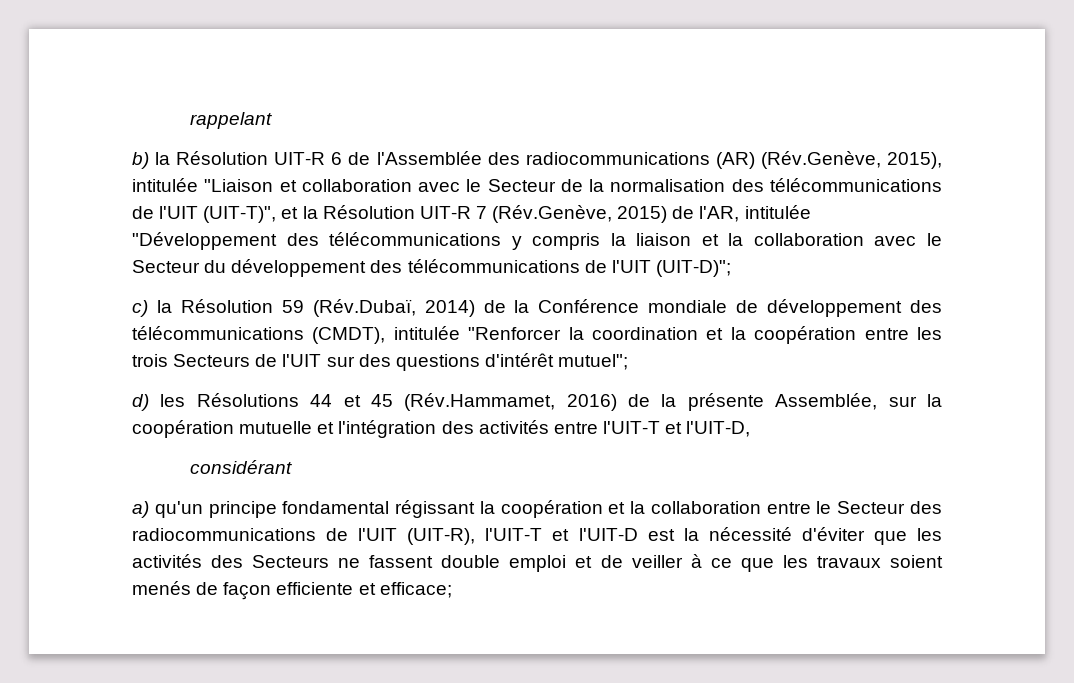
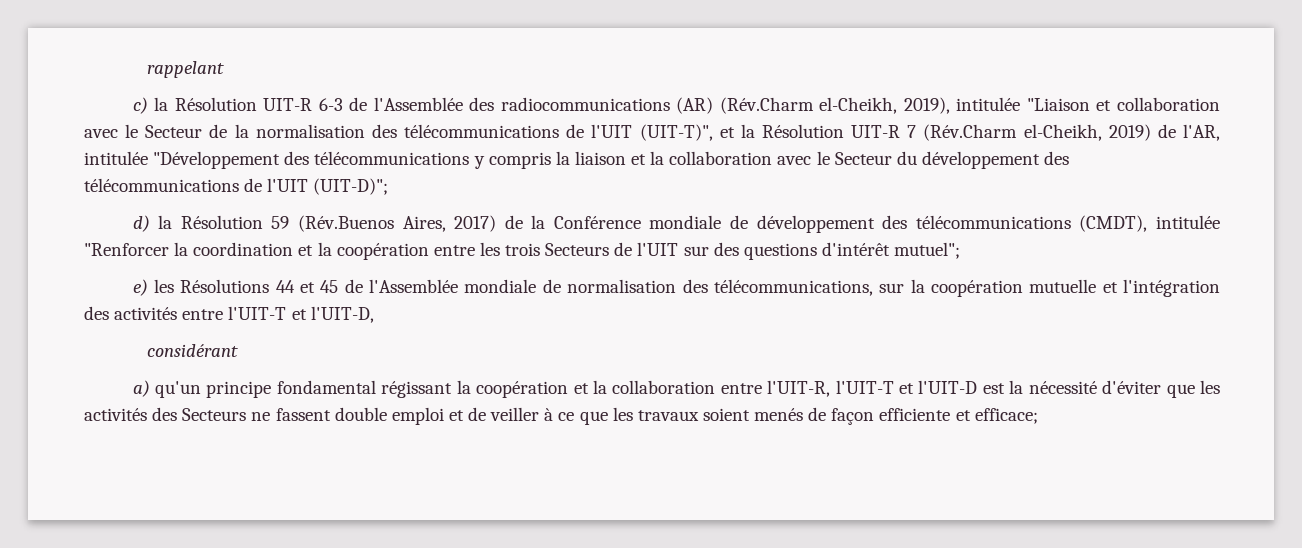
- b) la Résolution UIT-R 6 de l'Assemblée des radiocommunications (AR) (Rév.Genève, 2015), intitulée "Liaison et collaboration avec le Secteur de la normalisation des télécommunications de l'UIT (UIT-T)", et la Résolution UIT-R 7 (Rév.Genève, 2015) de l'AR, intitulée "Développement des télécommunications y compris la liaison et la collaboration avec le Secteur du développement des télécommunications de l'UIT (UIT-D)";
+ c) la Résolution UIT-R 6-3 de l'Assemblée des radiocommunications (AR) (Rév.Charm el-Cheikh, 2019), intitulée "Liaison et collaboration avec le Secteur de la normalisation des télécommunications de l'UIT (UIT-T)", et la Résolution UIT-R 7 (Rév.Charm el-Cheikh, 2019) de l'AR, intitulée "Développement des télécommunications y compris la liaison et la collaboration avec le Secteur du développement des télécommunications de l'UIT (UIT-D)";
- c) la Résolution 59 (Rév.Dubaï, 2014) de la Conférence mondiale de développement des télécommunications (CMDT), intitulée "Renforcer la coordination et la coopération entre les trois Secteurs de l'UIT sur des questions d'intérêt mutuel";
+ d) la Résolution 59 (Rév.Buenos Aires, 2017) de la Conférence mondiale de développement des télécommunications (CMDT), intitulée "Renforcer la coordination et la coopération entre les trois Secteurs de l'UIT sur des questions d'intérêt mutuel";
- d) les Résolutions 44 et 45 (Rév.Hammamet, 2016) de la présente Assemblée, sur la coopération mutuelle et l'intégration des activités entre l'UIT-T et l'UIT-D,
+ e) les Résolutions 44 et 45 de l'Assemblée mondiale de normalisation des télécommunications, sur la coopération mutuelle et l'intégration des activités entre l'UIT-T et l'UIT-D,
- a) qu'un principe fondamental régissant la coopération et la collaboration entre le Secteur des radiocommunications de l'UIT (UIT-R), l'UIT-T et l'UIT-D est la nécessité d'éviter que les activités des Secteurs ne fassent double emploi et de veiller à ce que les travaux soient menés de façon efficiente et efficace;
+ a) qu'un principe fondamental régissant la coopération et la collaboration entre l'UIT-R, l'UIT-T et l'UIT-D est la nécessité d'éviter que les activités des Secteurs ne fassent double emploi et de veiller à ce que les travaux soient menés de façon efficiente et efficace;

